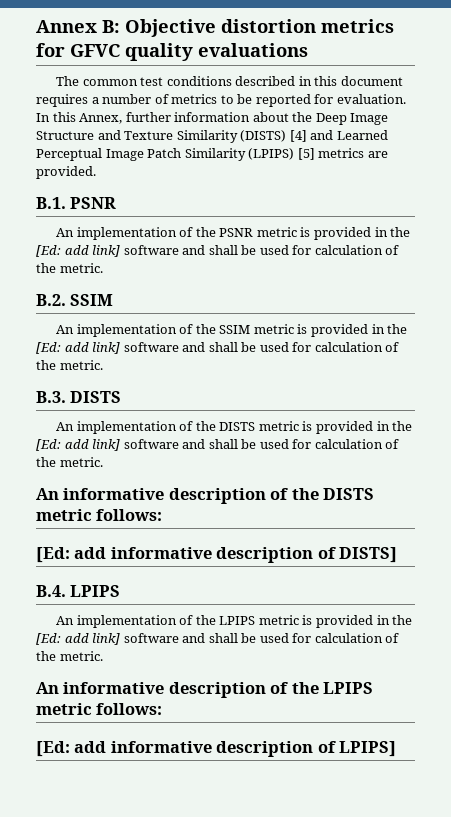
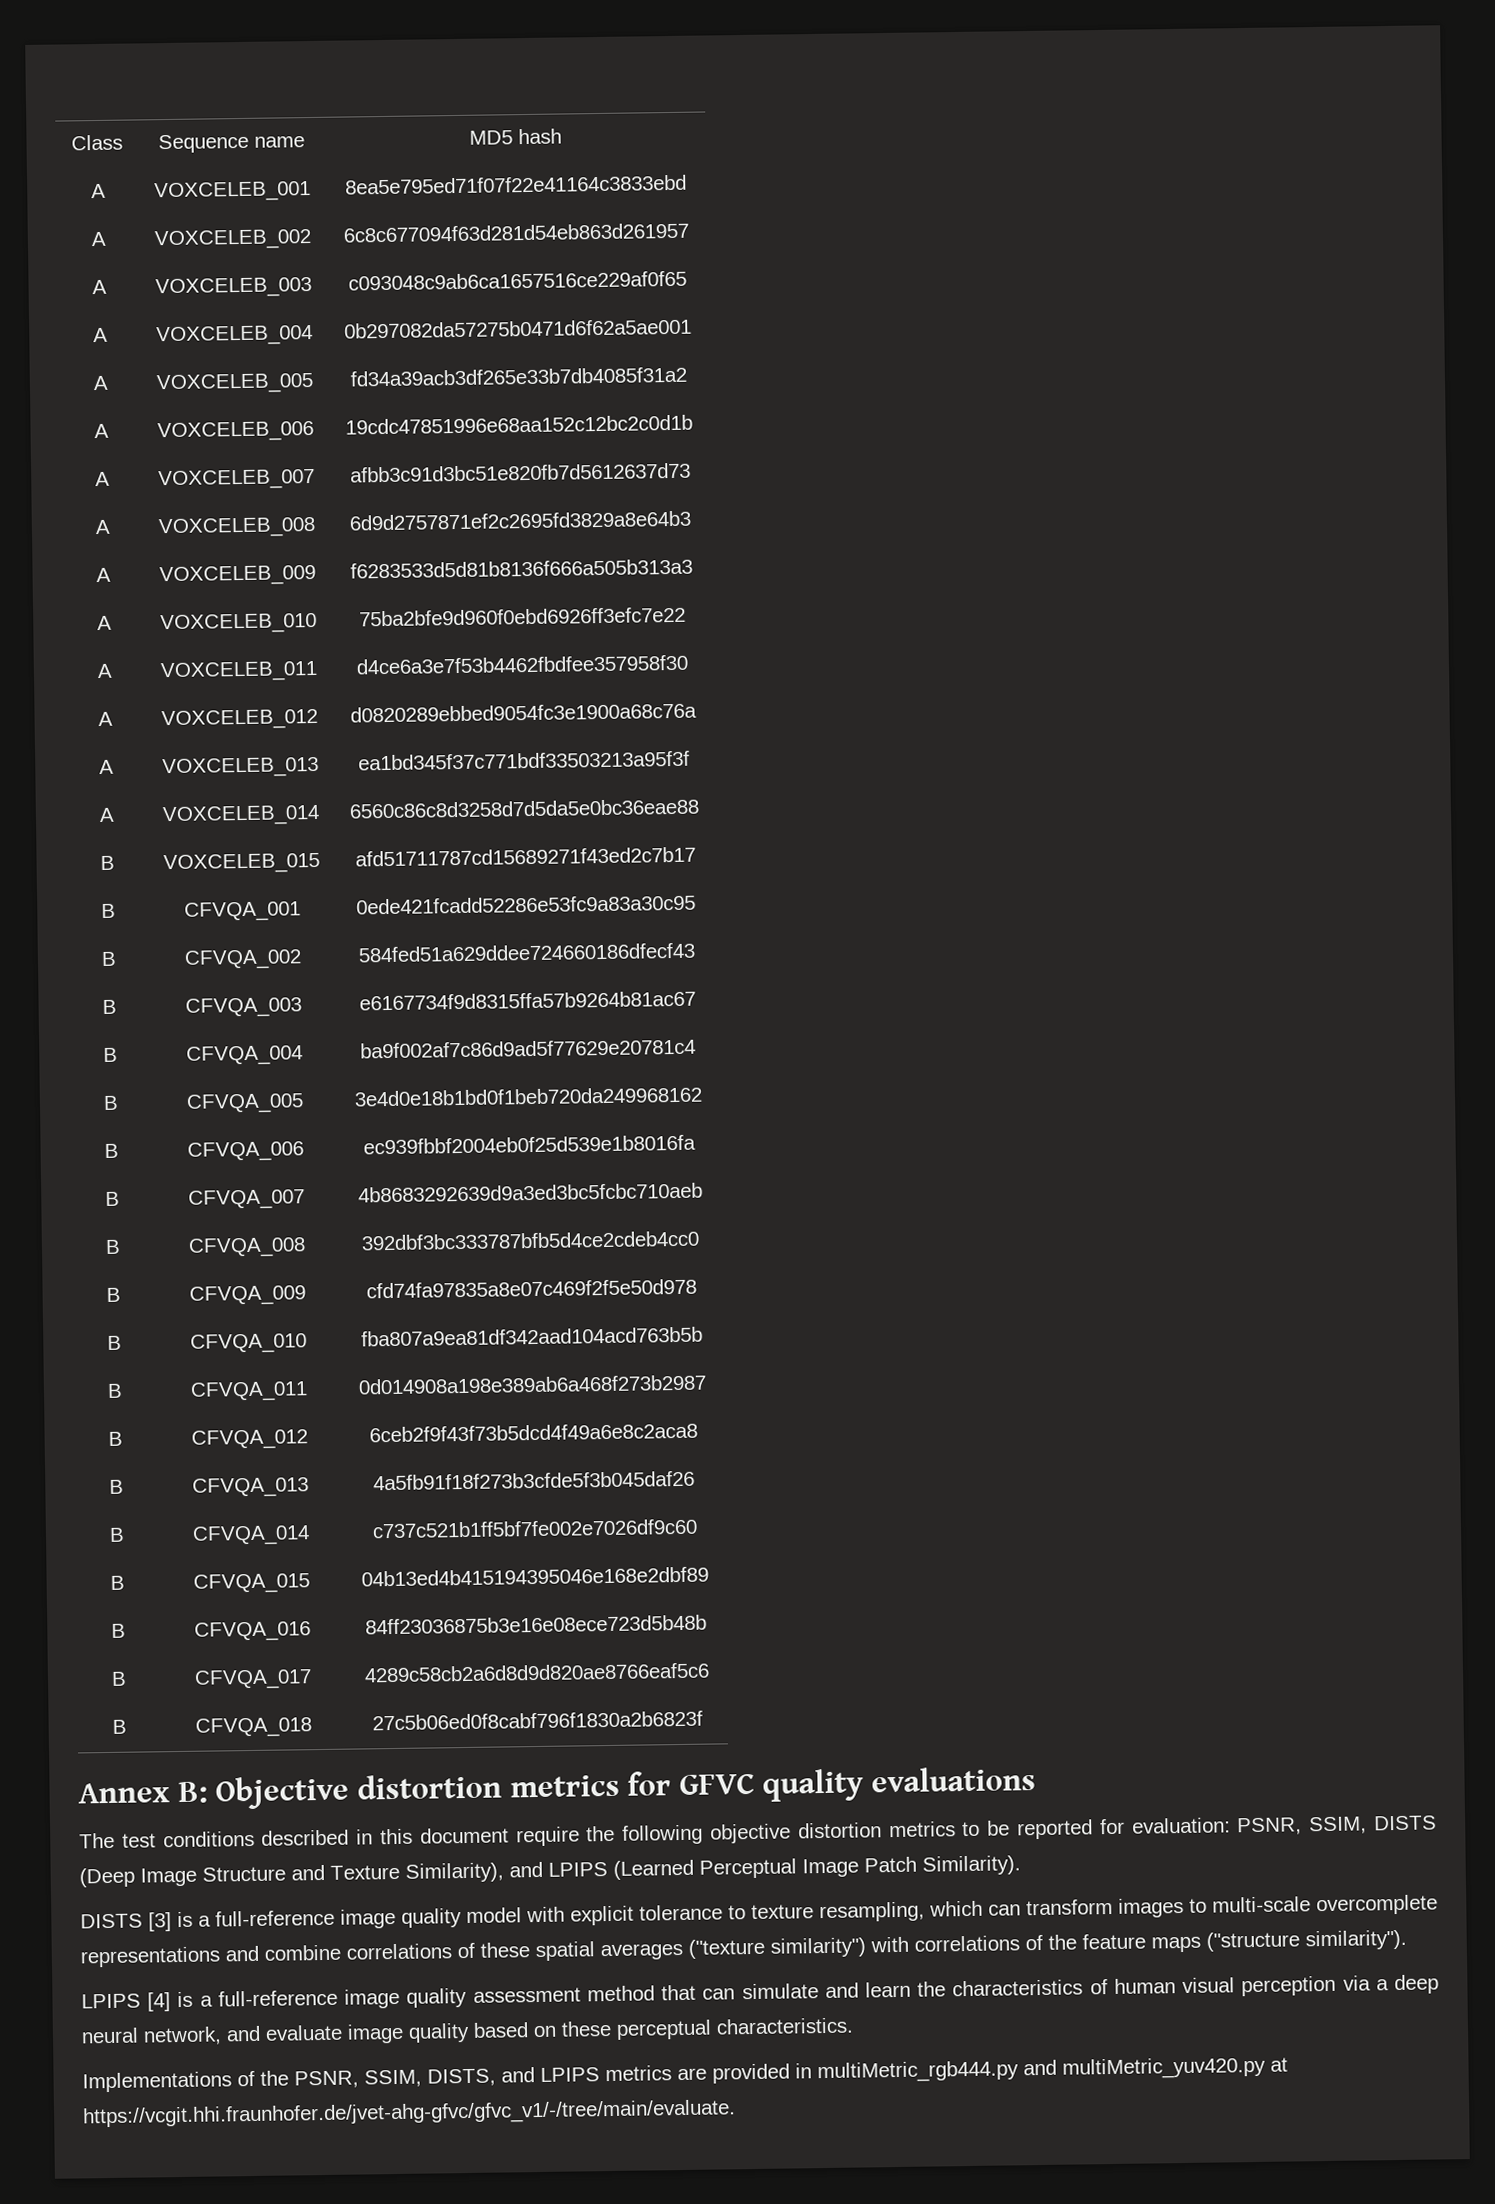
+ Class | Sequence name | MD5 hash
+ A | VOXCELEB_001 | 8ea5e795ed71f07f22e41164c3833ebd
+ A | VOXCELEB_002 | 6c8c677094f63d281d54eb863d261957
+ A | VOXCELEB_003 | c093048c9ab6ca1657516ce229af0f65
+ A | VOXCELEB_004 | 0b297082da57275b0471d6f62a5ae001
+ A | VOXCELEB_005 | fd34a39acb3df265e33b7db4085f31a2
+ A | VOXCELEB_006 | 19cdc47851996e68aa152c12bc2c0d1b
+ A | VOXCELEB_007 | afbb3c91d3bc51e820fb7d5612637d73
+ A | VOXCELEB_008 | 6d9d2757871ef2c2695fd3829a8e64b3
+ A | VOXCELEB_009 | f6283533d5d81b8136f666a505b313a3
+ A | VOXCELEB_010 | 75ba2bfe9d960f0ebd6926ff3efc7e22
+ A | VOXCELEB_011 | d4ce6a3e7f53b4462fbdfee357958f30
+ A | VOXCELEB_012 | d0820289ebbed9054fc3e1900a68c76a
+ A | VOXCELEB_013 | ea1bd345f37c771bdf33503213a95f3f
+ A | VOXCELEB_014 | 6560c86c8d3258d7d5da5e0bc36eae88
+ B | VOXCELEB_015 | afd51711787cd15689271f43ed2c7b17
+ B | CFVQA_001 | 0ede421fcadd52286e53fc9a83a30c95
+ B | CFVQA_002 | 584fed51a629ddee724660186dfecf43
+ B | CFVQA_003 | e6167734f9d8315ffa57b9264b81ac67
+ B | CFVQA_004 | ba9f002af7c86d9ad5f77629e20781c4
+ B | CFVQA_005 | 3e4d0e18b1bd0f1beb720da249968162
+ B | CFVQA_006 | ec939fbbf2004eb0f25d539e1b8016fa
+ B | CFVQA_007 | 4b8683292639d9a3ed3bc5fcbc710aeb
+ B | CFVQA_008 | 392dbf3bc333787bfb5d4ce2cdeb4cc0
+ B | CFVQA_009 | cfd74fa97835a8e07c469f2f5e50d978
+ B | CFVQA_010 | fba807a9ea81df342aad104acd763b5b
+ B | CFVQA_011 | 0d014908a198e389ab6a468f273b2987
+ B | CFVQA_012 | 6ceb2f9f43f73b5dcd4f49a6e8c2aca8
+ B | CFVQA_013 | 4a5fb91f18f273b3cfde5f3b045daf26
+ B | CFVQA_014 | c737c521b1ff5bf7fe002e7026df9c60
+ B | CFVQA_015 | 04b13ed4b415194395046e168e2dbf89
+ B | CFVQA_016 | 84ff23036875b3e16e08ece723d5b48b
+ B | CFVQA_017 | 4289c58cb2a6d8d9d820ae8766eaf5c6
+ B | CFVQA_018 | 27c5b06ed0f8cabf796f1830a2b6823f
- The common test conditions described in this document requires a number of metrics to be reported for evaluation. In this Annex, further information about the Deep Image Structure and Texture Similarity (DISTS) [4] and Learned Perceptual Image Patch Similarity (LPIPS) [5] metrics are provided.
- B.1. PSNR
- An implementation of the PSNR metric is provided in the [Ed: add link] software and shall be used for calculation of the metric.
- B.2. SSIM
- An implementation of the SSIM metric is provided in the [Ed: add link] software and shall be used for calculation of the metric.
- B.3. DISTS
- An implementation of the DISTS metric is provided in the [Ed: add link] software and shall be used for calculation of the metric.
- An informative description of the DISTS metric follows:
- [Ed: add informative description of DISTS]
- B.4. LPIPS
- An implementation of the LPIPS metric is provided in the [Ed: add link] software and shall be used for calculation of the metric.
- An informative description of the LPIPS metric follows:
- [Ed: add informative description of LPIPS]
+ The test conditions described in this document require the following objective distortion metrics to be reported for evaluation: PSNR, SSIM, DISTS (Deep Image Structure and Texture Similarity), and LPIPS (Learned Perceptual Image Patch Similarity).
+ DISTS [3] is a full-reference image quality model with explicit tolerance to texture resampling, which can transform images to multi-scale overcomplete representations and combine correlations of these spatial averages ("texture similarity") with correlations of the feature maps ("structure similarity").
+ LPIPS [4] is a full-reference image quality assessment method that can simulate and learn the characteristics of human visual perception via a deep neural network, and evaluate image quality based on these perceptual characteristics.
+ Implementations of the PSNR, SSIM, DISTS, and LPIPS metrics are provided in multiMetric_rgb444.py and multiMetric_yuv420.py at https://vcgit.hhi.fraunhofer.de/jvet-ahg-gfvc/gfvc_v1/-/tree/main/evaluate.

